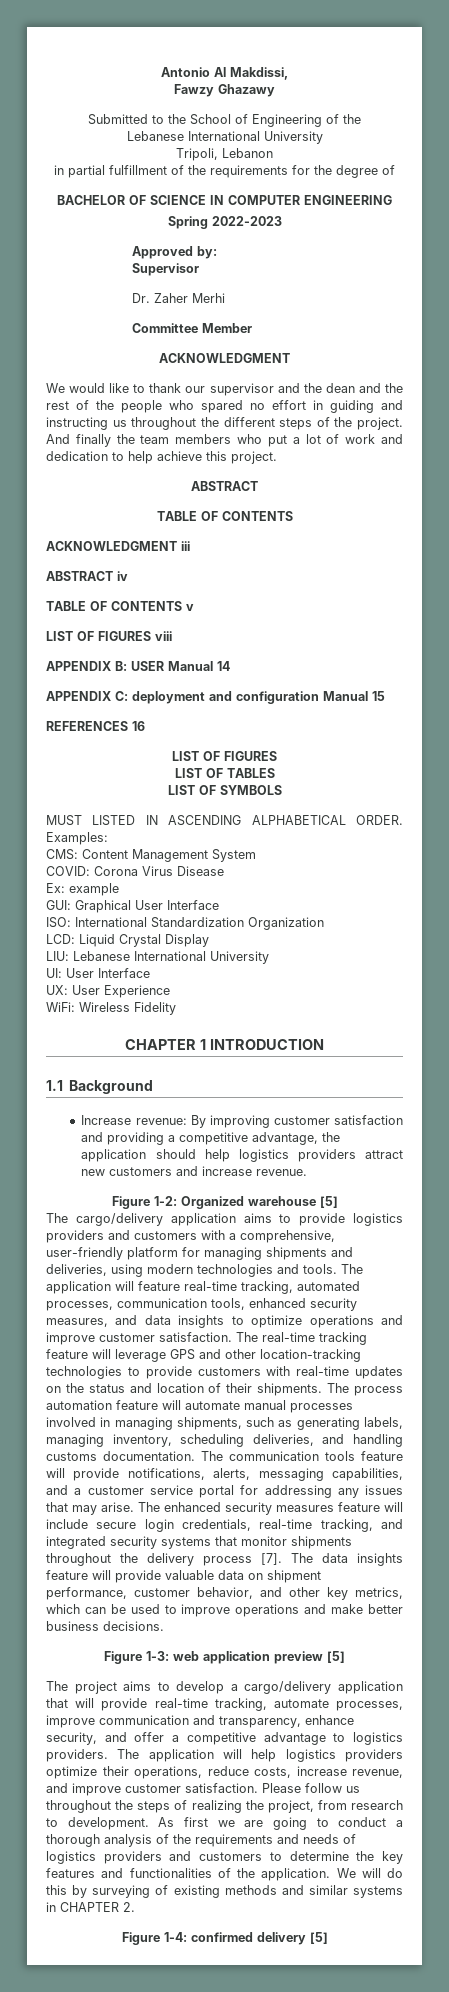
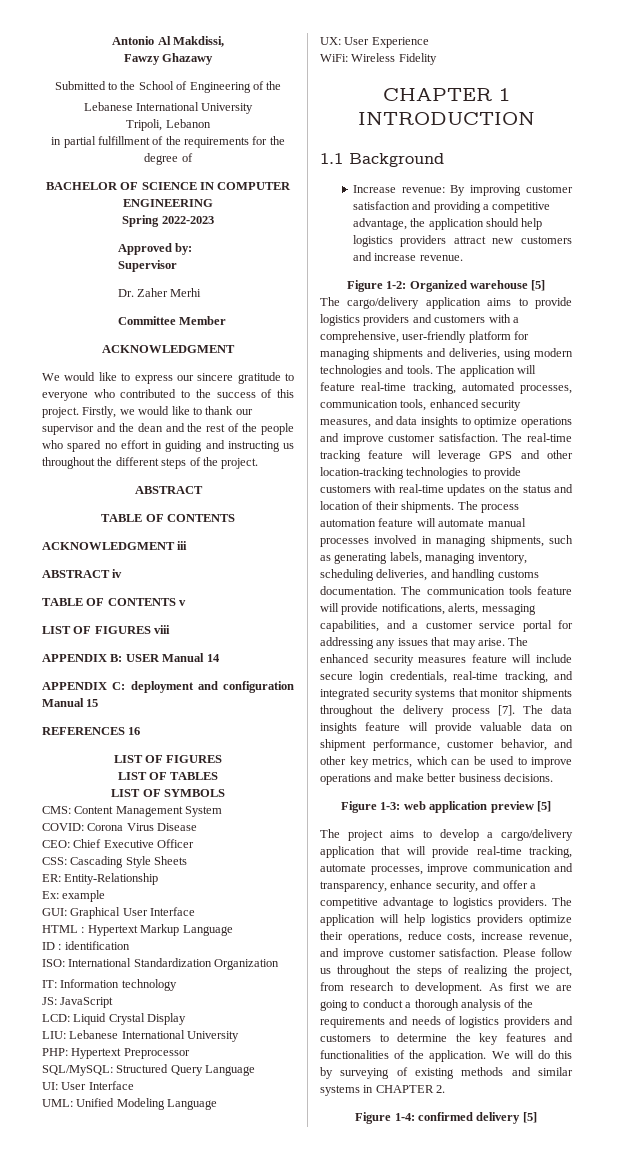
- We would like to thank our supervisor and the dean and the rest of the people who spared no effort in guiding and instructing us throughout the different steps of the project. And finally the team members who put a lot of work and dedication to help achieve this project.
+ We would like to express our sincere gratitude to everyone who contributed to the success of this project. Firstly, we would like to thank our supervisor and the dean and the rest of the people who spared no effort in guiding and instructing us throughout the different steps of the project.
- MUST LISTED IN ASCENDING ALPHABETICAL ORDER. Examples:
+ CEO: Chief Executive Officer
+ CSS: Cascading Style Sheets
+ ER: Entity-Relationship
+ HTML : Hypertext Markup Language
+ ID : identification
+ IT: Information technology
+ JS: JavaScript
+ PHP: Hypertext Preprocessor
+ SQL/MySQL: Structured Query Language
+ UML: Unified Modeling Language

